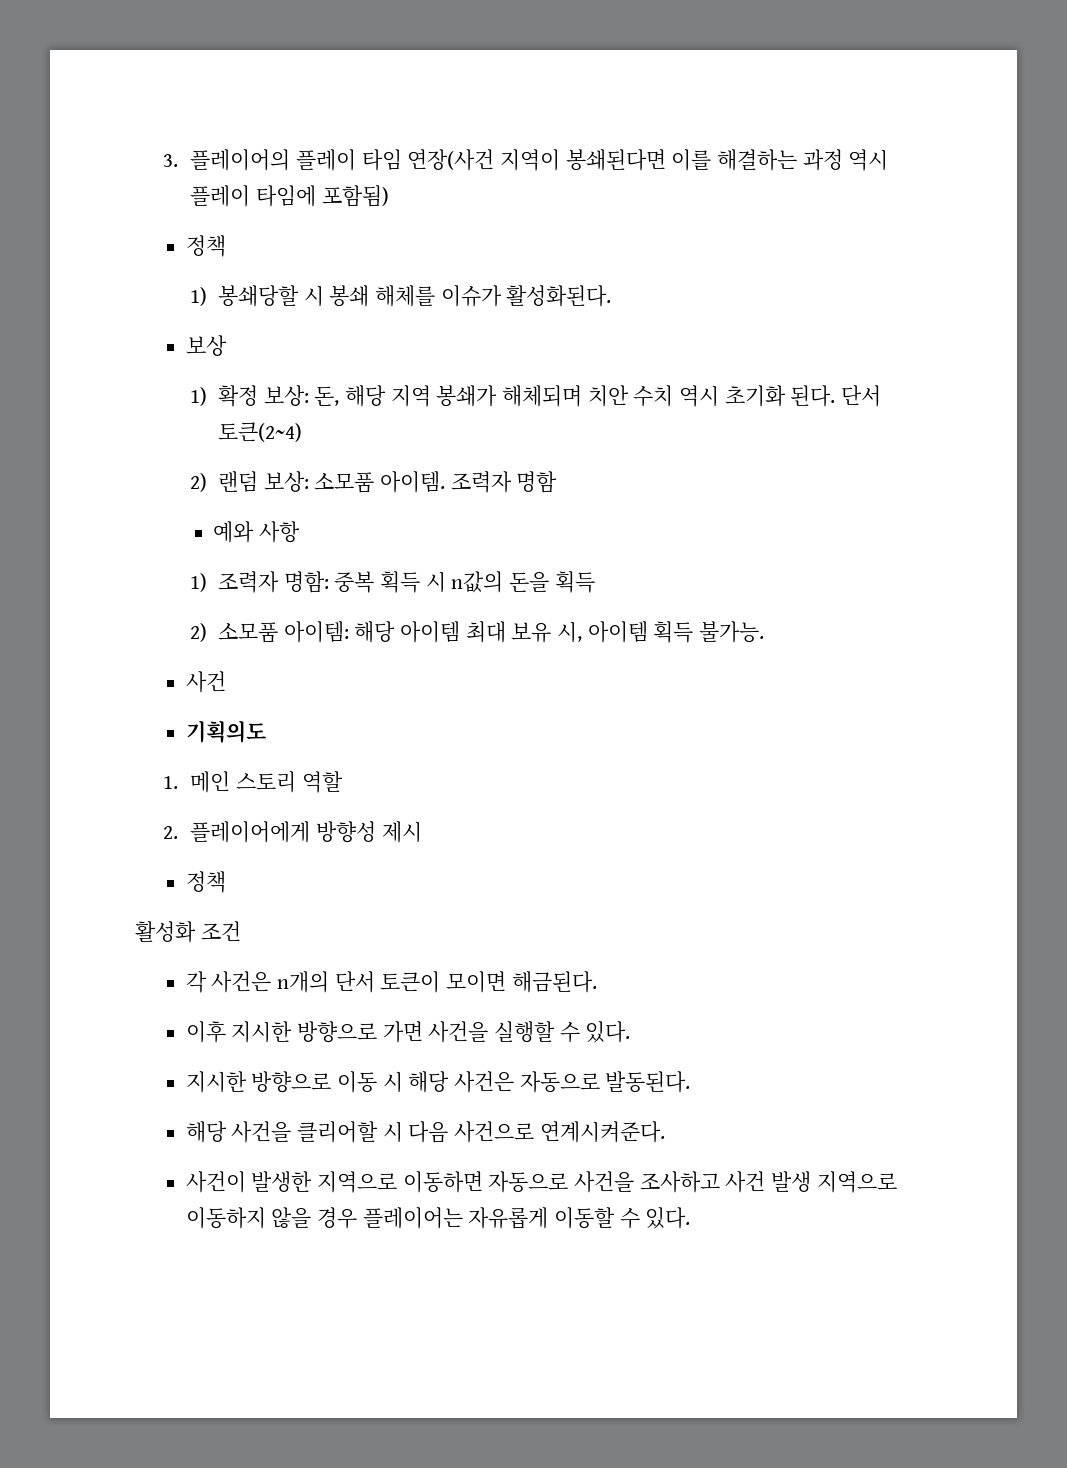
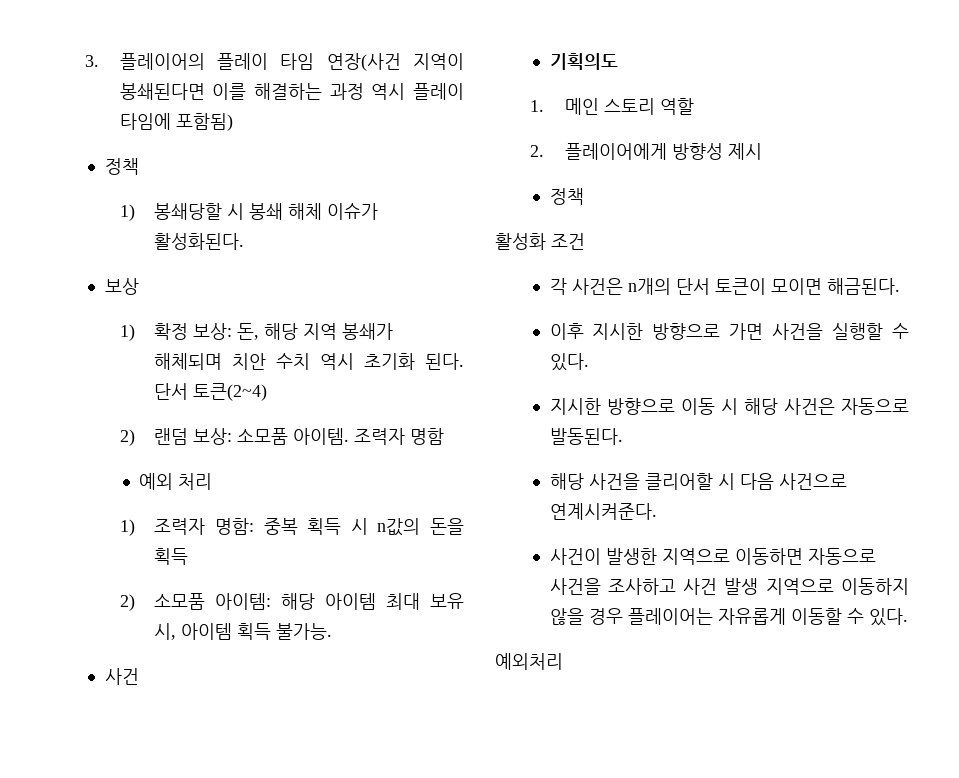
- 1) 봉쇄당할 시 봉쇄 해체를 이슈가 활성화된다.
+ 1) 봉쇄당할 시 봉쇄 해체 이슈가 활성화된다.
- 예와 사항
+ 예외 처리
+ 예외처리

